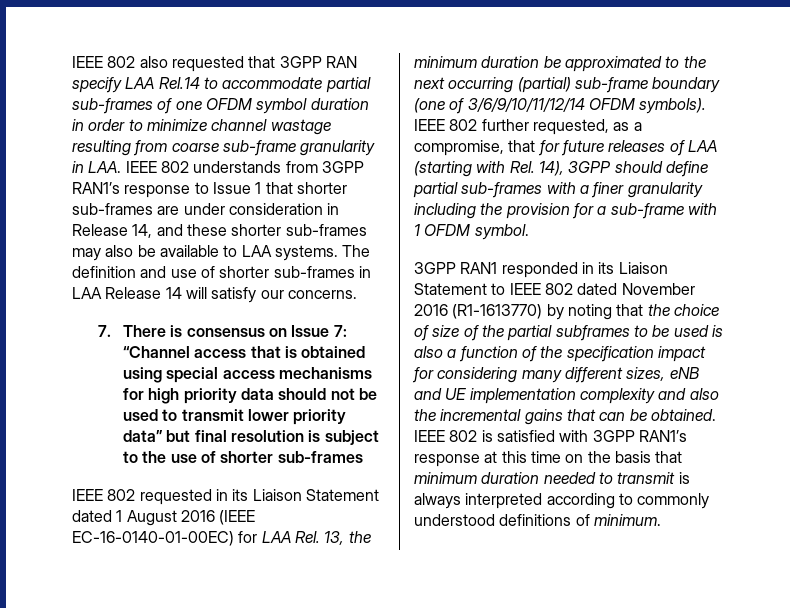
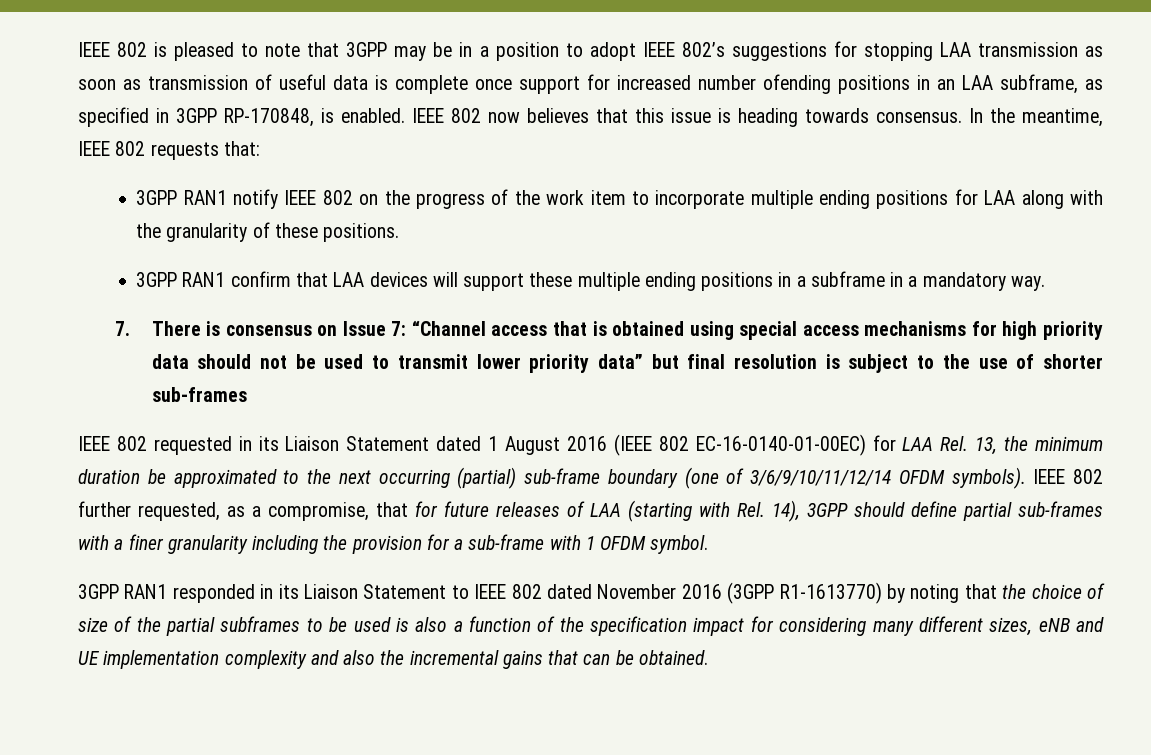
- IEEE 802 also requested that 3GPP RAN specify LAA Rel.14 to accommodate partial sub-frames of one OFDM symbol duration in order to minimize channel wastage resulting from coarse sub-frame granularity in LAA. IEEE 802 understands from 3GPP RAN1’s response to Issue 1 that shorter sub-frames are under consideration in Release 14, and these shorter sub-frames may also be available to LAA systems. The definition and use of shorter sub-frames in LAA Release 14 will satisfy our concerns.
+ IEEE 802 is pleased to note that 3GPP may be in a position to adopt IEEE 802’s suggestions for stopping LAA transmission as soon as transmission of useful data is complete once support for increased number ofending positions in an LAA subframe, as specified in 3GPP RP-170848, is enabled. IEEE 802 now believes that this issue is heading towards consensus. In the meantime, IEEE 802 requests that:
+ 3GPP RAN1 notify IEEE 802 on the progress of the work item to incorporate multiple ending positions for LAA along with the granularity of these positions.
+ 3GPP RAN1 confirm that LAA devices will support these multiple ending positions in a subframe in a mandatory way.
- IEEE 802 requested in its Liaison Statement dated 1 August 2016 (IEEE EC-16-0140-01-00EC) for LAA Rel. 13, the minimum duration be approximated to the next occurring (partial) sub-frame boundary (one of 3/6/9/10/11/12/14 OFDM symbols).
+ IEEE 802 requested in its Liaison Statement dated 1 August 2016 (IEEE 802 EC-16-0140-01-00EC) for LAA Rel. 13, the minimum duration be approximated to the next occurring (partial) sub-frame boundary (one of 3/6/9/10/11/12/14 OFDM symbols).
- 3GPP RAN1 responded in its Liaison Statement to IEEE 802 dated November 2016 (R1-1613770) by noting that the choice of size of the partial subframes to be used is also a function of the specification impact for considering many different sizes, eNB and UE implementation complexity and also the incremental gains that can be obtained. IEEE 802 is satisfied with 3GPP RAN1’s response at this time on the basis that minimum duration needed to transmit is always interpreted according to commonly understood definitions of minimum.
+ 3GPP RAN1 responded in its Liaison Statement to IEEE 802 dated November 2016 (3GPP R1-1613770) by noting that the choice of size of the partial subframes to be used is also a function of the specification impact for considering many different sizes, eNB and UE implementation complexity and also the incremental gains that can be obtained.

